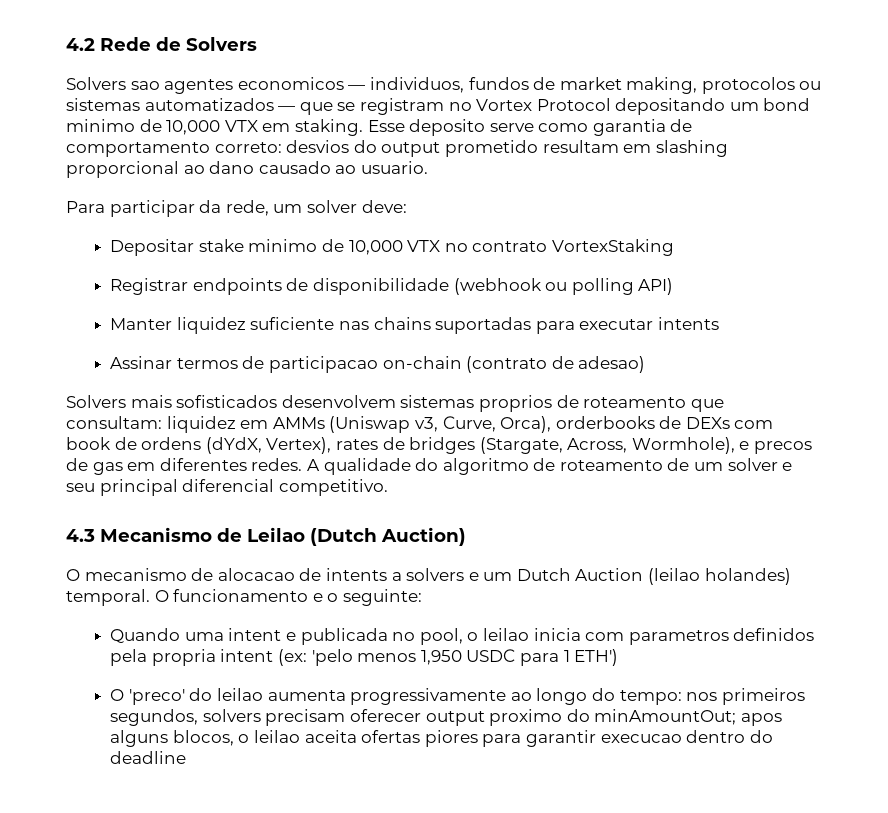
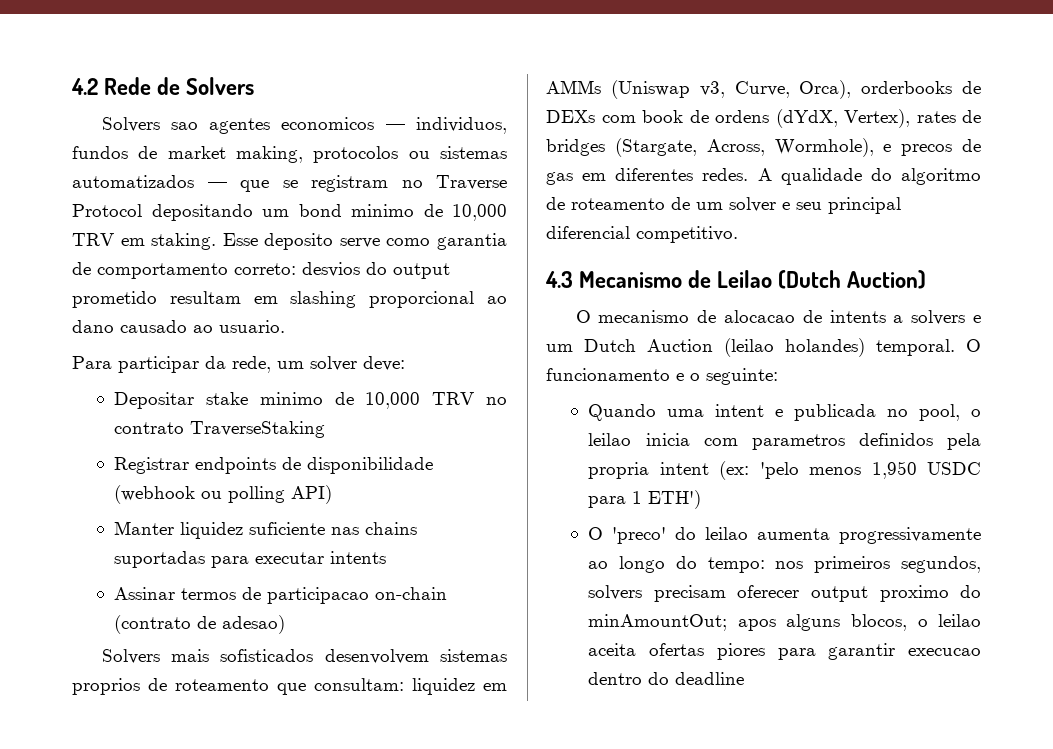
- Solvers sao agentes economicos — individuos, fundos de market making, protocolos ou sistemas automatizados — que se registram no Vortex Protocol depositando um bond minimo de 10,000 VTX em staking.
+ Solvers sao agentes economicos — individuos, fundos de market making, protocolos ou sistemas automatizados — que se registram no Traverse Protocol depositando um bond minimo de 10,000 TRV em staking.
- Depositar stake minimo de 10,000 VTX no contrato VortexStaking
+ Depositar stake minimo de 10,000 TRV no contrato TraverseStaking

